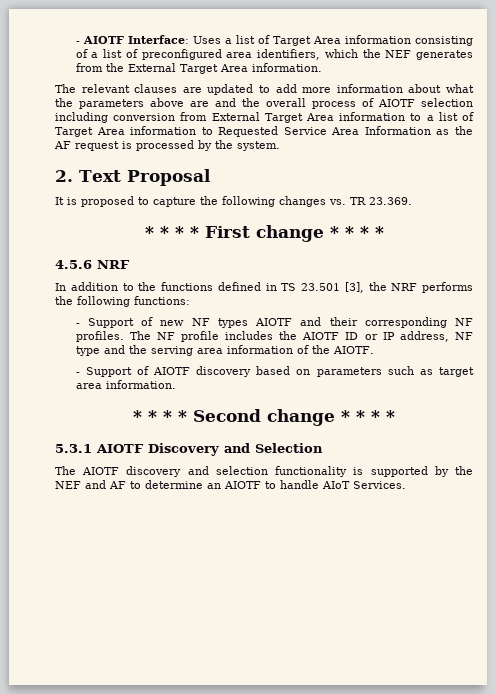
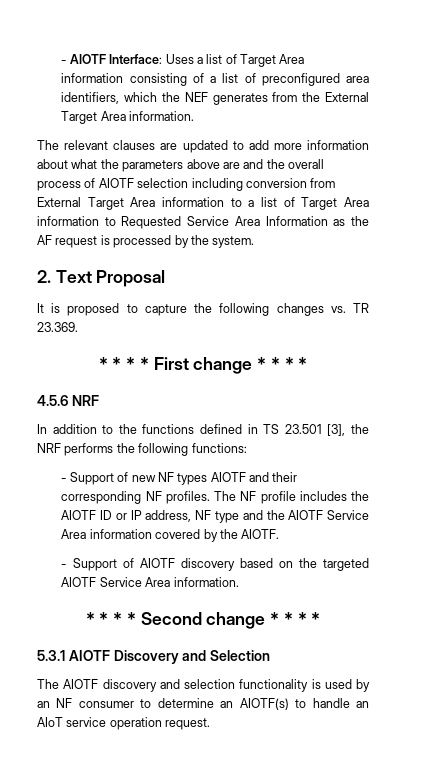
- The NF profile includes the AIOTF ID or IP address, NF type and the serving area information of the AIOTF.
+ The NF profile includes the AIOTF ID or IP address, NF type and the AIOTF Service Area information covered by the AIOTF.
- - Support of AIOTF discovery based on parameters such as target area information.
+ - Support of AIOTF discovery based on the targeted AIOTF Service Area information.
- The AIOTF discovery and selection functionality is supported by the NEF and AF to determine an AIOTF to handle AIoT Services.
+ The AIOTF discovery and selection functionality is used by an NF consumer to determine an AIOTF(s) to handle an AIoT service operation request.

